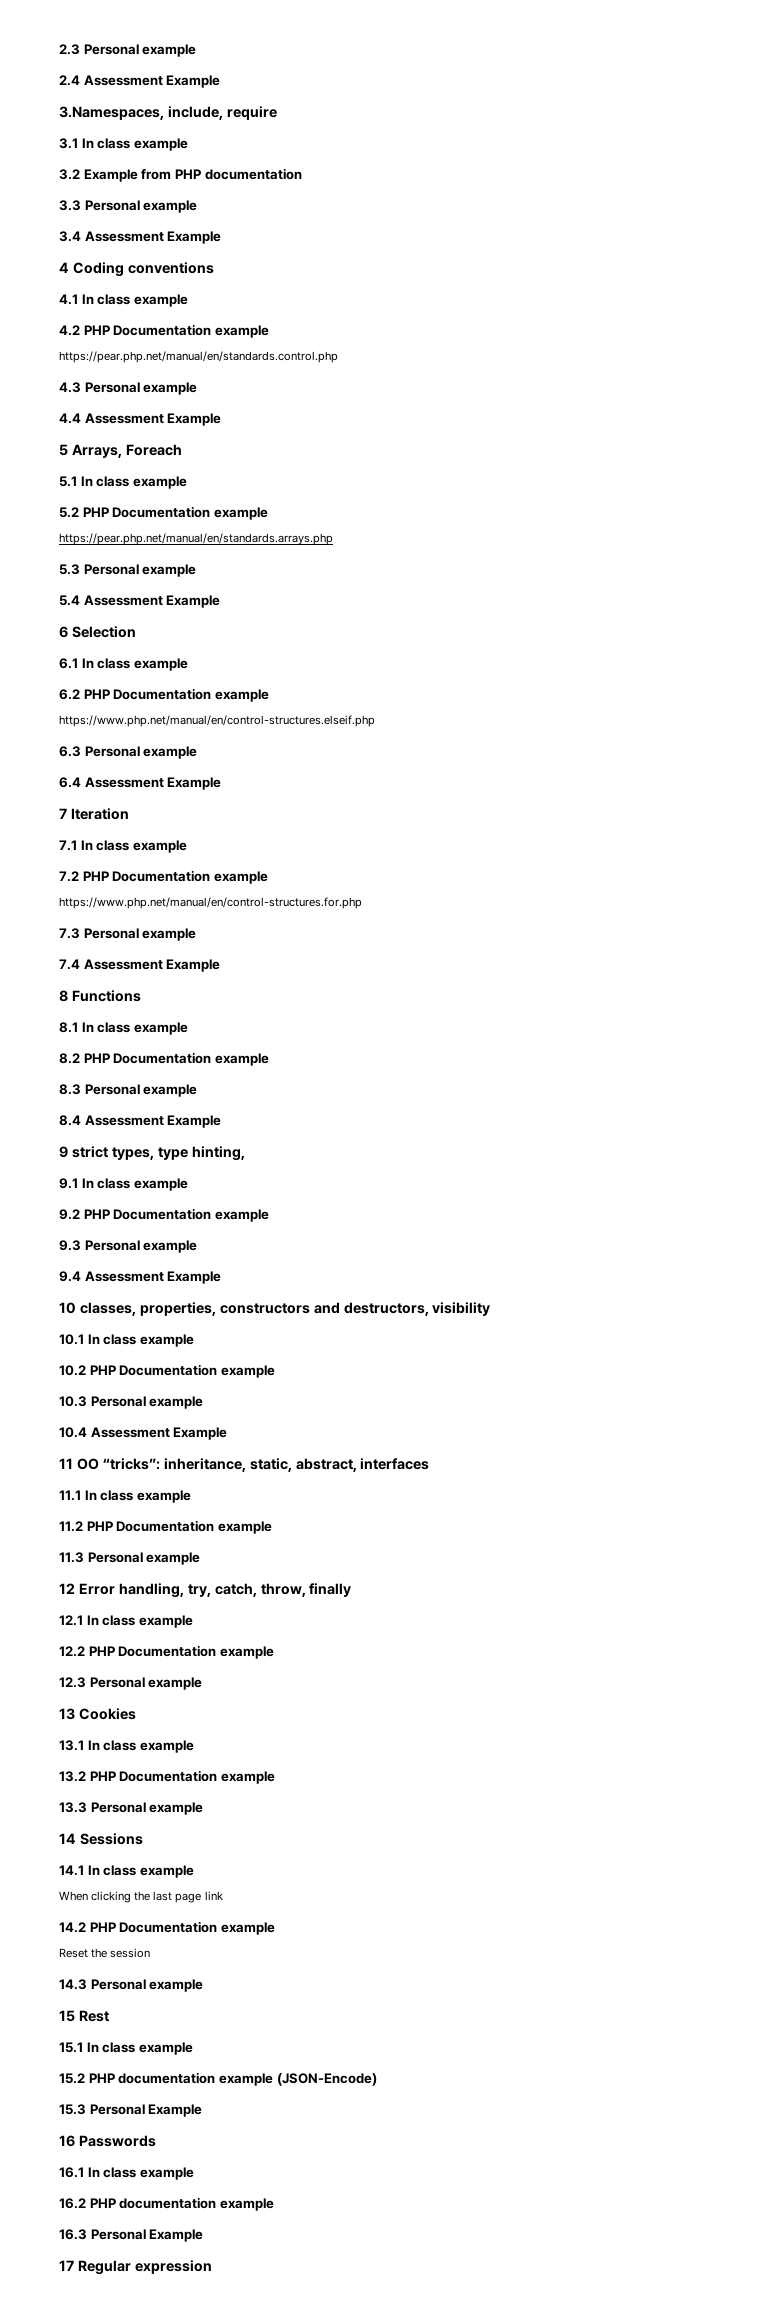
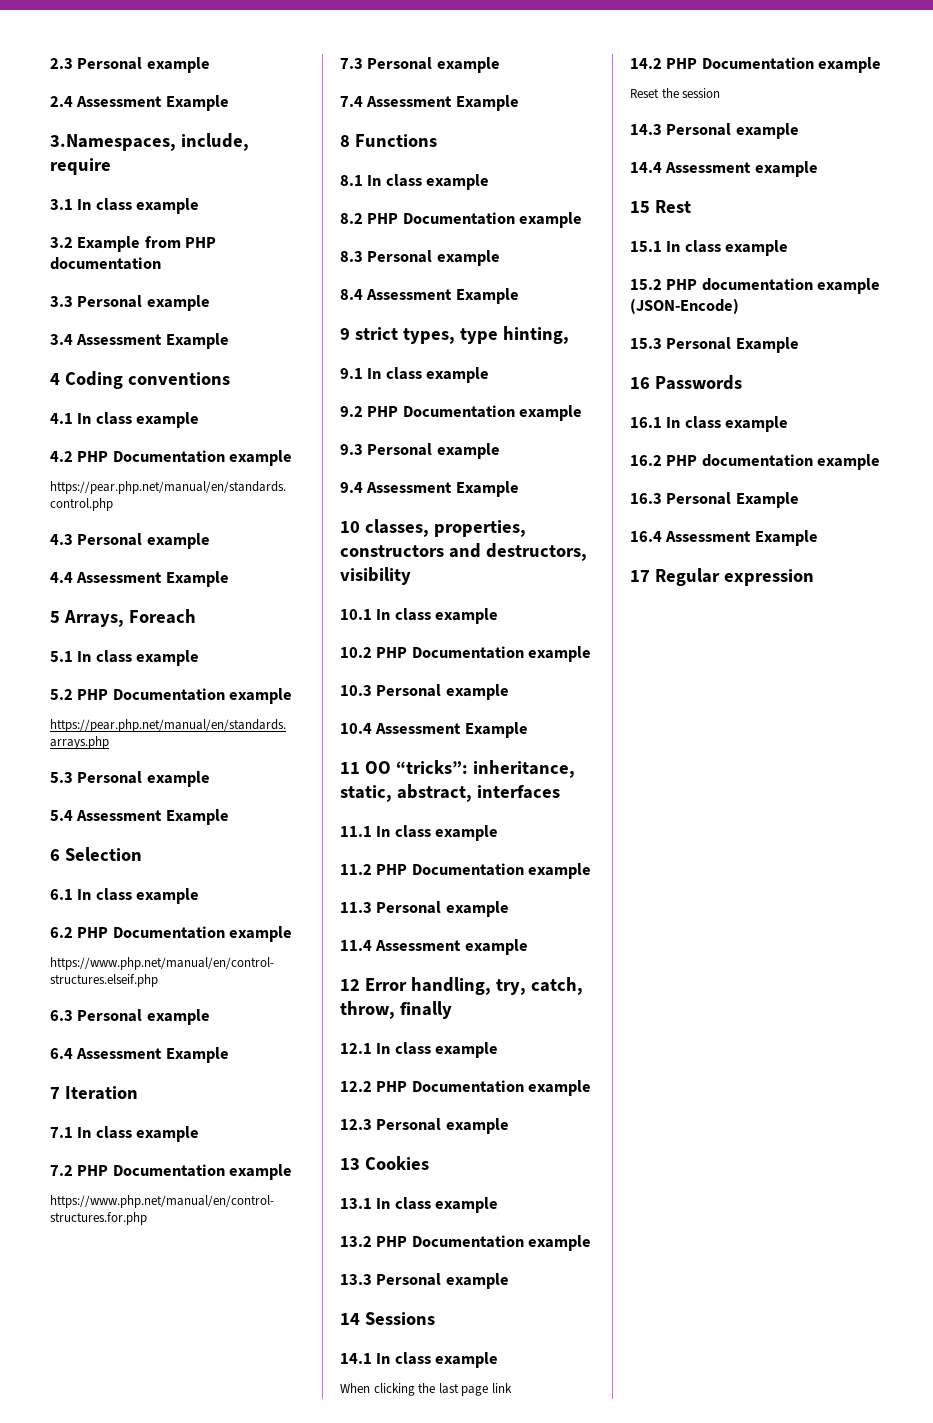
+ 11.4 Assessment example
+ 14.4 Assessment example
+ 16.4 Assessment Example

